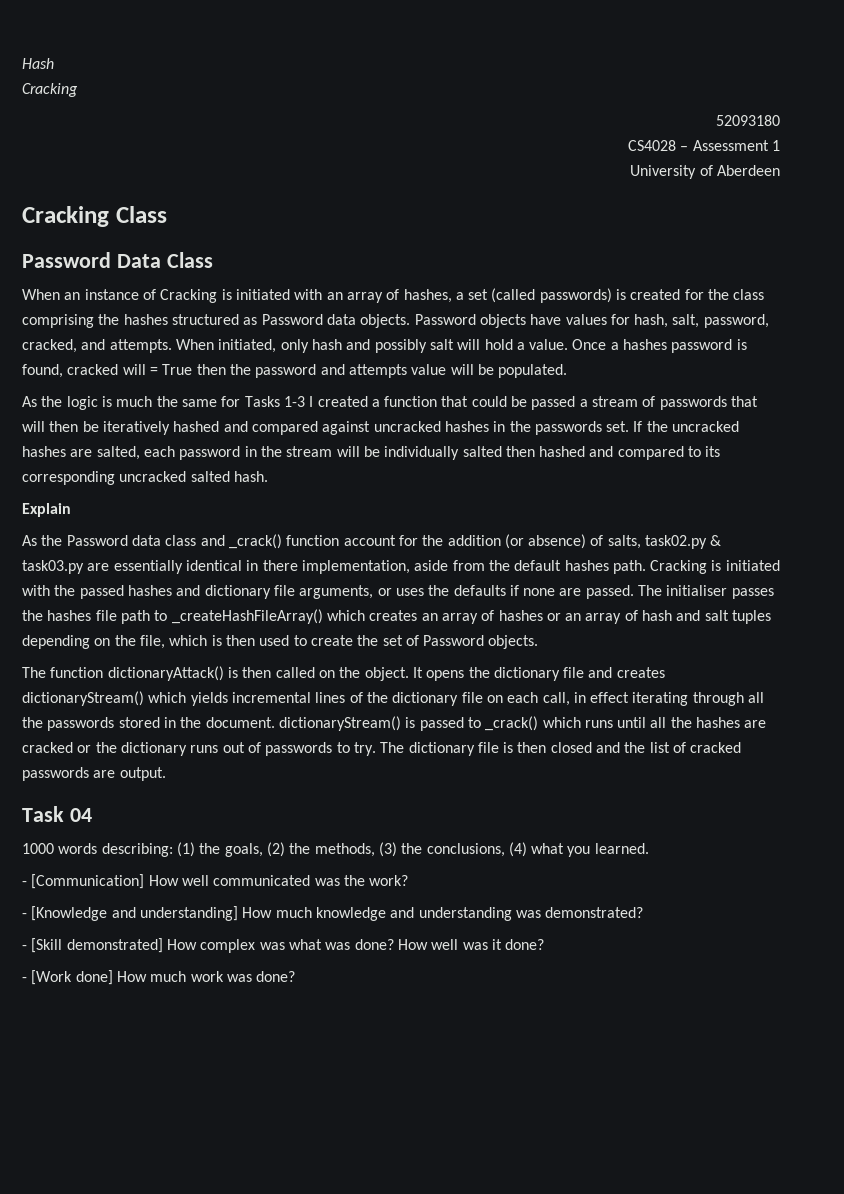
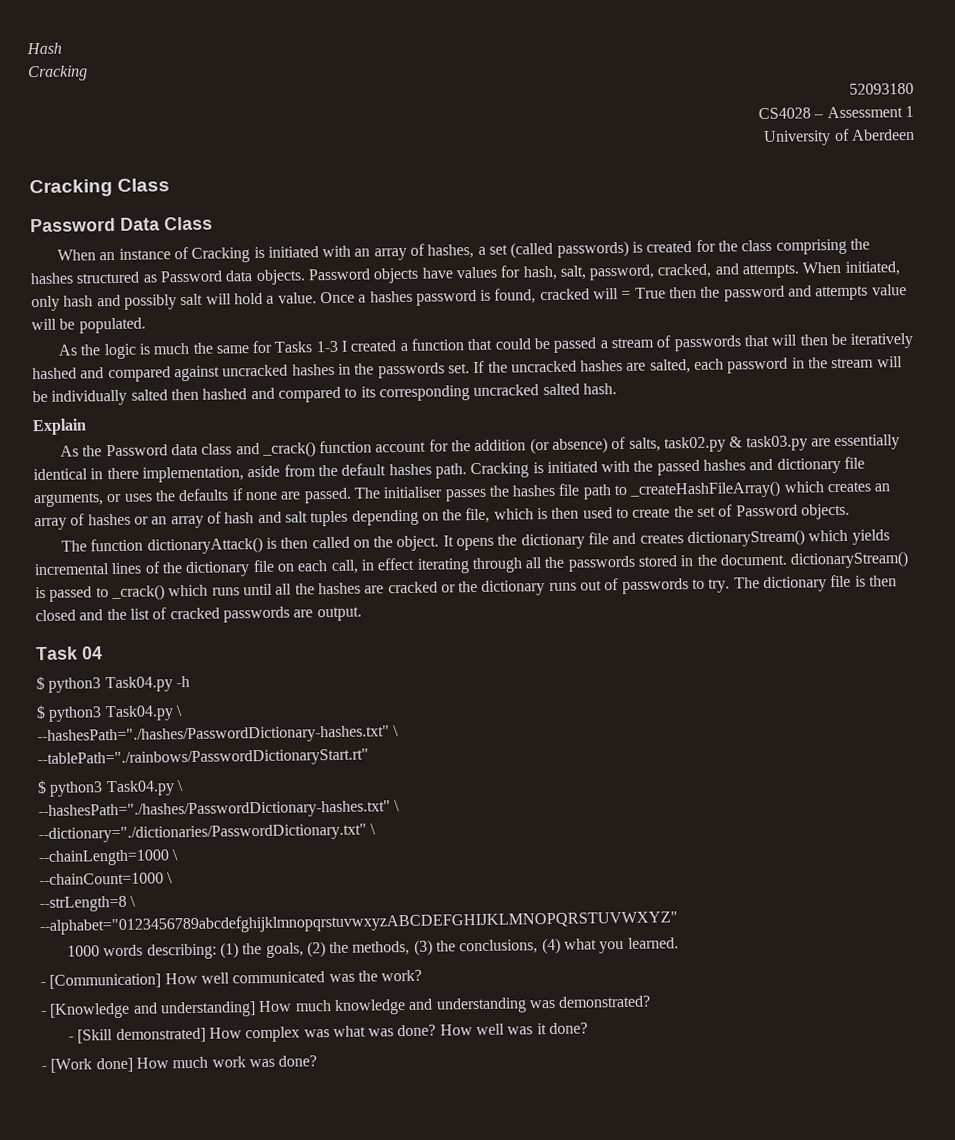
+ $ python3 Task04.py -h
+ $ python3 Task04.py \
+ --hashesPath="./hashes/PasswordDictionary-hashes.txt" \
+ --tablePath="./rainbows/PasswordDictionaryStart.rt"
+ $ python3 Task04.py \
+ --hashesPath="./hashes/PasswordDictionary-hashes.txt" \
+ --dictionary="./dictionaries/PasswordDictionary.txt" \
+ --chainLength=1000 \
+ --chainCount=1000 \
+ --strLength=8 \
+ --alphabet="0123456789abcdefghijklmnopqrstuvwxyzABCDEFGHIJKLMNOPQRSTUVWXYZ"

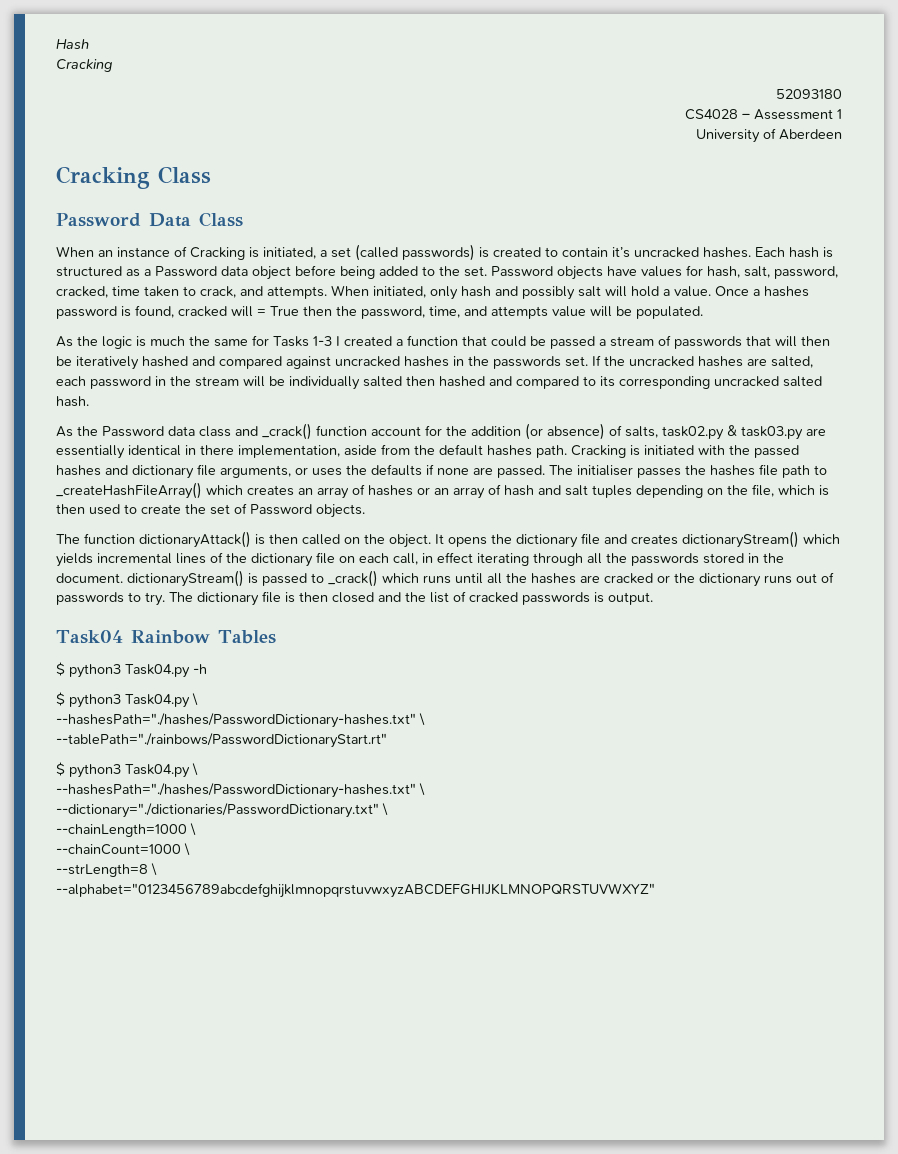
- When an instance of Cracking is initiated with an array of hashes, a set (called passwords) is created for the class comprising the hashes structured as Password data objects.
+ When an instance of Cracking is initiated, a set (called passwords) is created to contain it’s uncracked hashes. Each hash is structured as a Password data object before being added to the set.
- Password objects have values for hash, salt, password, cracked, and attempts.
+ Password objects have values for hash, salt, password, cracked, time taken to crack, and attempts.
- Once a hashes password is found, cracked will = True then the password and attempts value will be populated.
+ Once a hashes password is found, cracked will = True then the password, time, and attempts value will be populated.
- Explain
- The dictionary file is then closed and the list of cracked passwords are output.
+ The dictionary file is then closed and the list of cracked passwords is output.
- Task 04
+ Task04 Rainbow Tables
- 1000 words describing: (1) the goals, (2) the methods, (3) the conclusions, (4) what you learned.
- - [Communication] How well communicated was the work?
- - [Knowledge and understanding] How much knowledge and understanding was demonstrated?
- - [Skill demonstrated] How complex was what was done? How well was it done?
- - [Work done] How much work was done?

